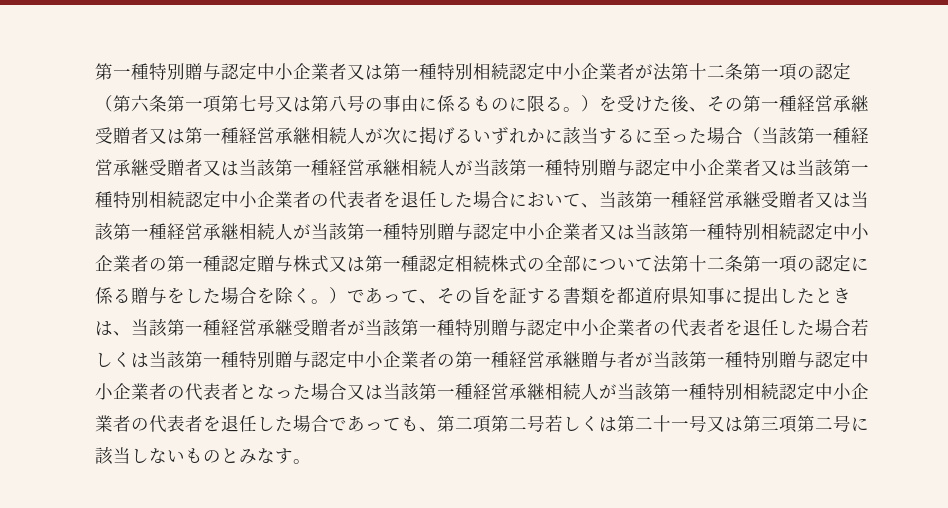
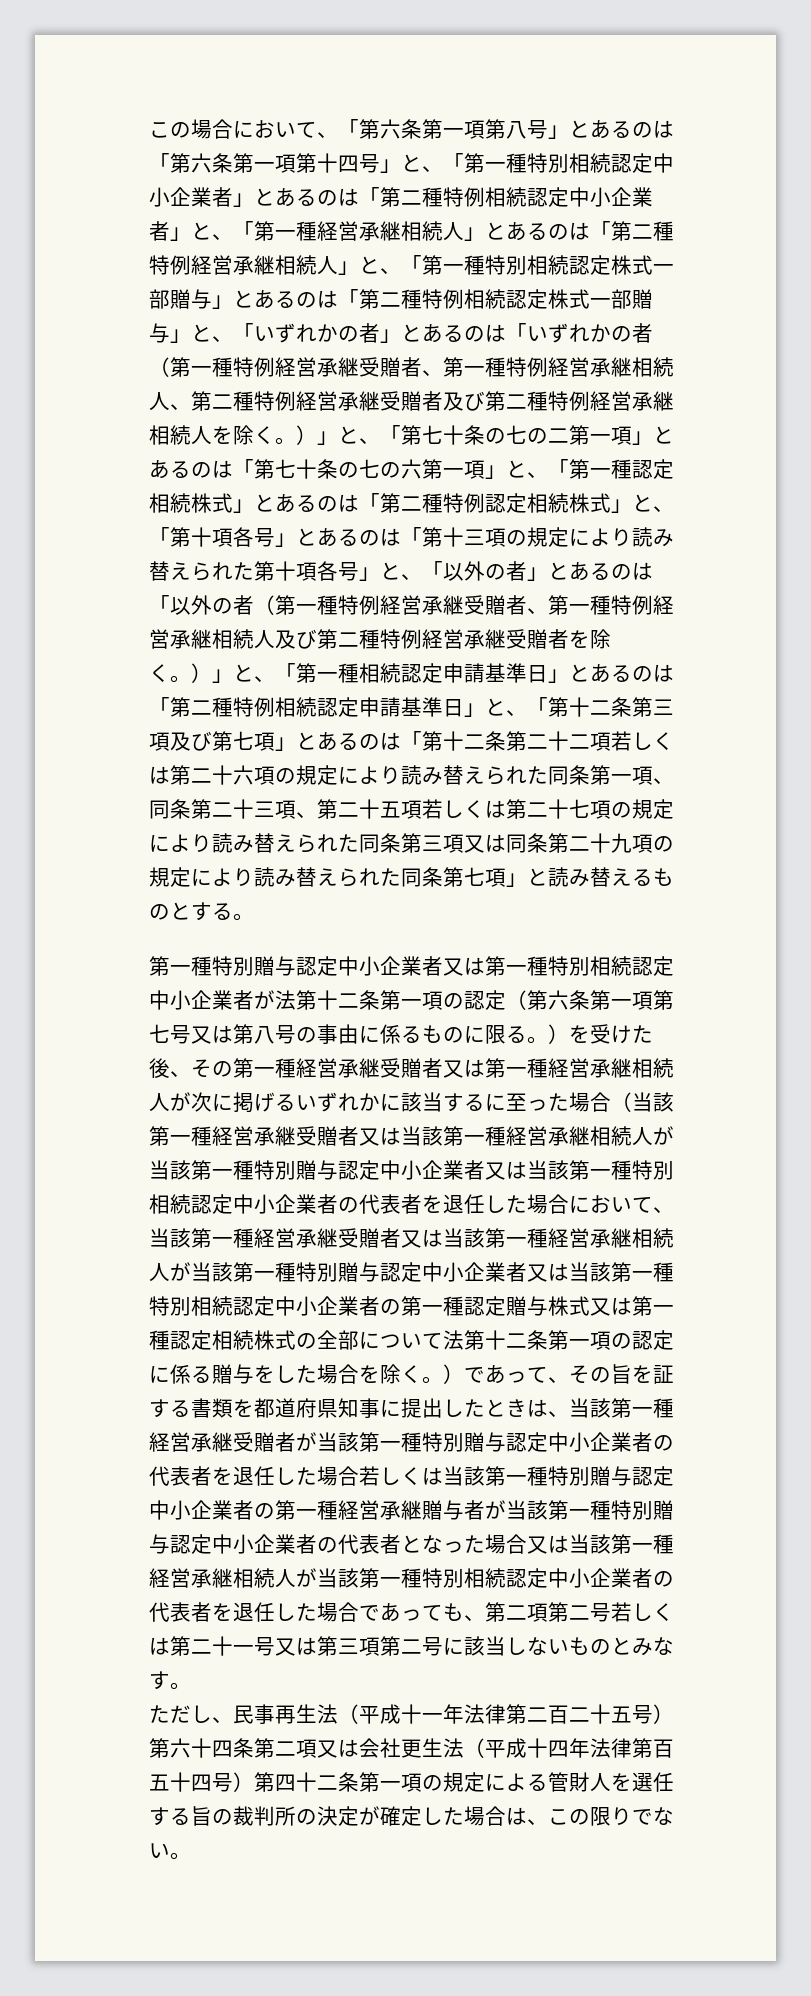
+ この場合において、「第六条第一項第八号」とあるのは「第六条第一項第十四号」と、「第一種特別相続認定中小企業者」とあるのは「第二種特例相続認定中小企業者」と、「第一種経営承継相続人」とあるのは「第二種特例経営承継相続人」と、「第一種特別相続認定株式一部贈与」とあるのは「第二種特例相続認定株式一部贈与」と、「いずれかの者」とあるのは「いずれかの者（第一種特例経営承継受贈者、第一種特例経営承継相続人、第二種特例経営承継受贈者及び第二種特例経営承継相続人を除く。）」と、「第七十条の七の二第一項」とあるのは「第七十条の七の六第一項」と、「第一種認定相続株式」とあるのは「第二種特例認定相続株式」と、「第十項各号」とあるのは「第十三項の規定により読み替えられた第十項各号」と、「以外の者」とあるのは「以外の者（第一種特例経営承継受贈者、第一種特例経営承継相続人及び第二種特例経営承継受贈者を除く。）」と、「第一種相続認定申請基準日」とあるのは「第二種特例相続認定申請基準日」と、「第十二条第三項及び第七項」とあるのは「第十二条第二十二項若しくは第二十六項の規定により読み替えられた同条第一項、同条第二十三項、第二十五項若しくは第二十七項の規定により読み替えられた同条第三項又は同条第二十九項の規定により読み替えられた同条第七項」と読み替えるものとする。
+ ただし、民事再生法（平成十一年法律第二百二十五号）第六十四条第二項又は会社更生法（平成十四年法律第百五十四号）第四十二条第一項の規定による管財人を選任する旨の裁判所の決定が確定した場合は、この限りでない。

